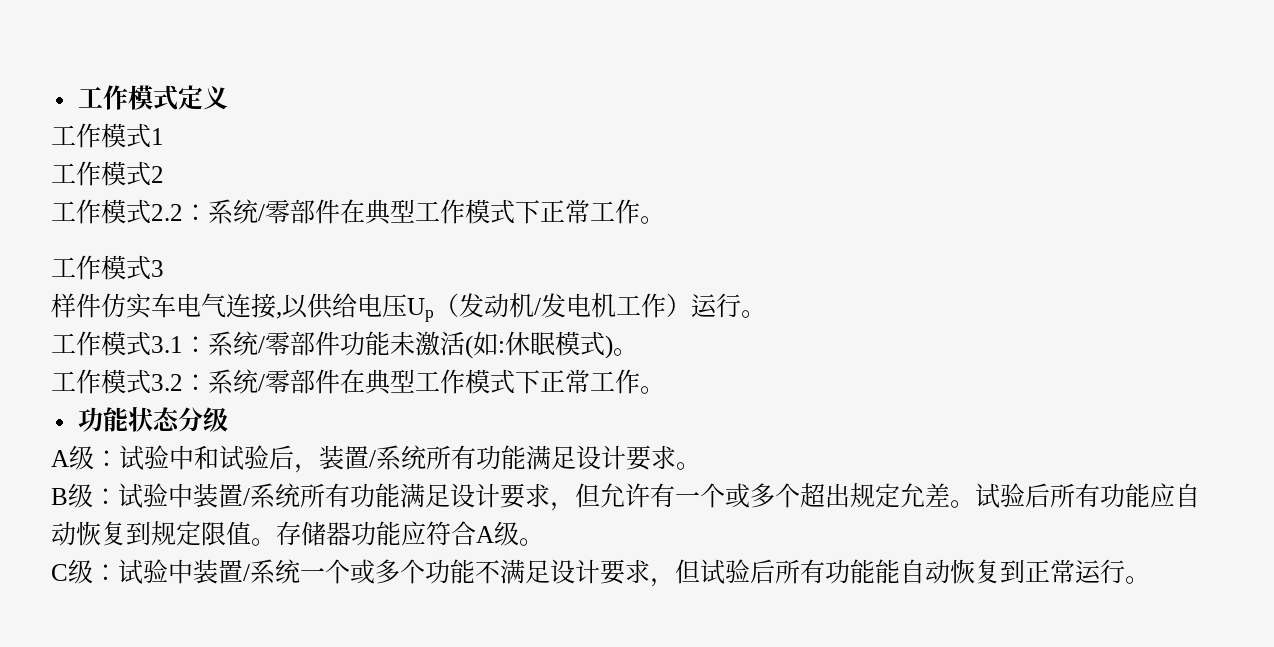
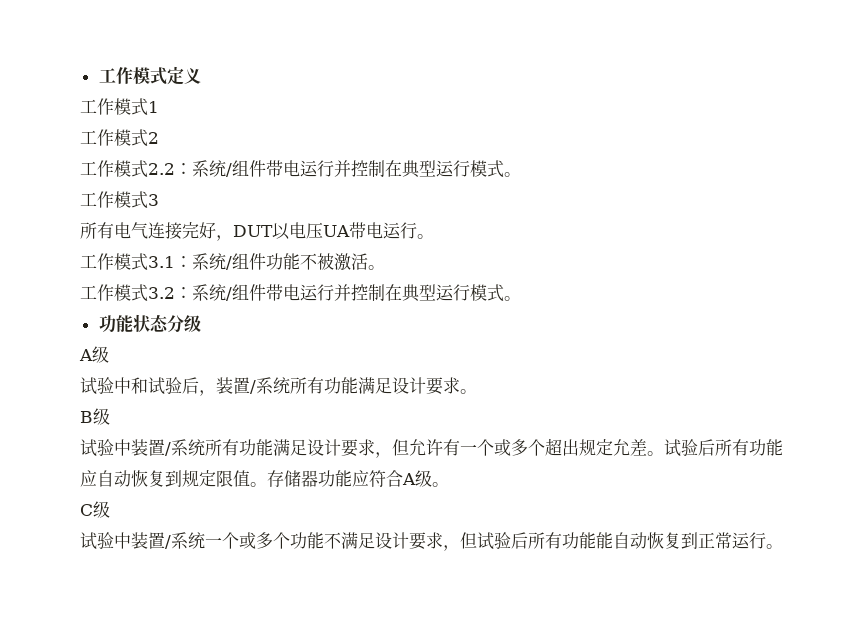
- 工作模式2.2：系统/零部件在典型工作模式下正常工作。
+ 工作模式2.2∶系统/组件带电运行并控制在典型运行模式。
  工作模式3
- 样件仿实车电气连接,以供给电压Up（发动机/发电机工作）运行。
+ 所有电气连接完好，DUT以电压UA带电运行。
- 工作模式3.1：系统/零部件功能未激活(如:休眠模式)。
- 工作模式3.2：系统/零部件在典型工作模式下正常工作。
+ 工作模式3.1∶系统/组件功能不被激活。
+ 工作模式3.2∶系统/组件带电运行并控制在典型运行模式。
  功能状态分级
- A级：试验中和试验后，装置/系统所有功能满足设计要求。
+ A级
+ 试验中和试验后，装置/系统所有功能满足设计要求。
- B级：试验中装置/系统所有功能满足设计要求，但允许有一个或多个超出规定允差。
+ B级
+ 试验中装置/系统所有功能满足设计要求，但允许有一个或多个超出规定允差。
- C级：试验中装置/系统一个或多个功能不满足设计要求，但试验后所有功能能自动恢复到正常运行。
+ C级
+ 试验中装置/系统一个或多个功能不满足设计要求，但试验后所有功能能自动恢复到正常运行。

